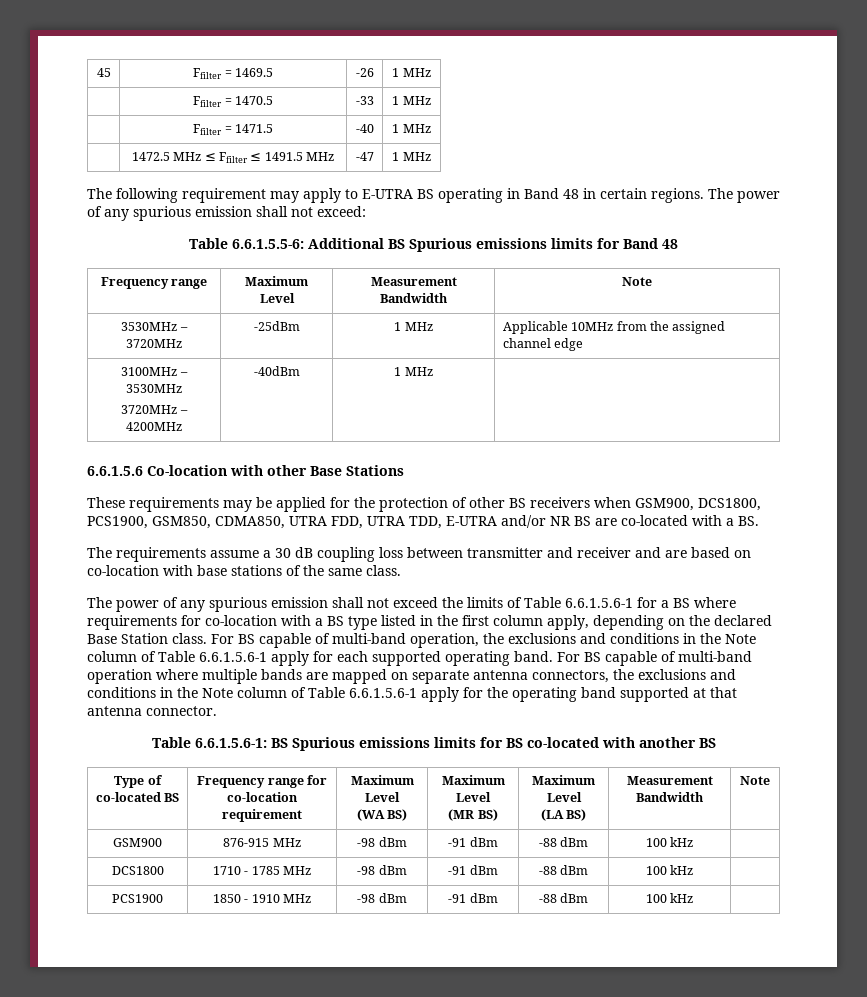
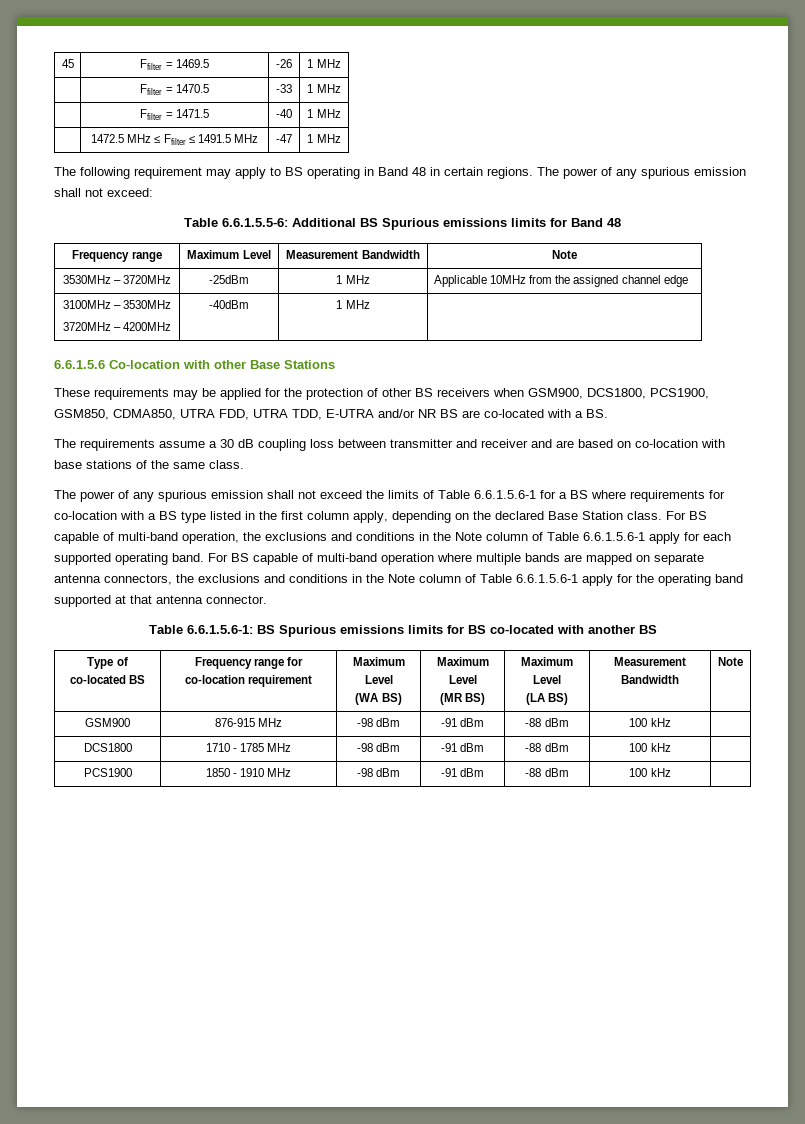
- The following requirement may apply to E-UTRA BS operating in Band 48 in certain regions.
+ The following requirement may apply to BS operating in Band 48 in certain regions.

